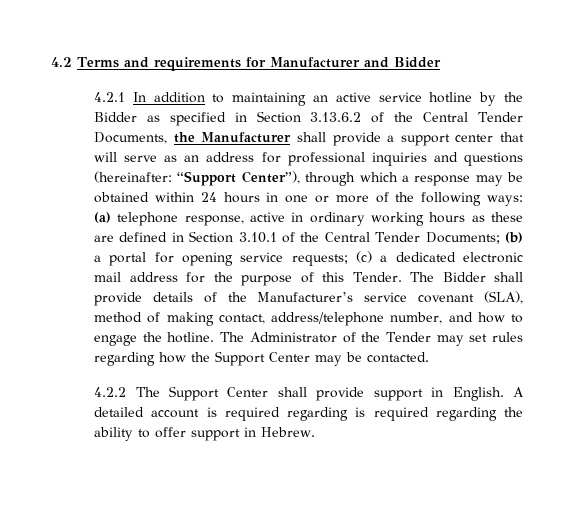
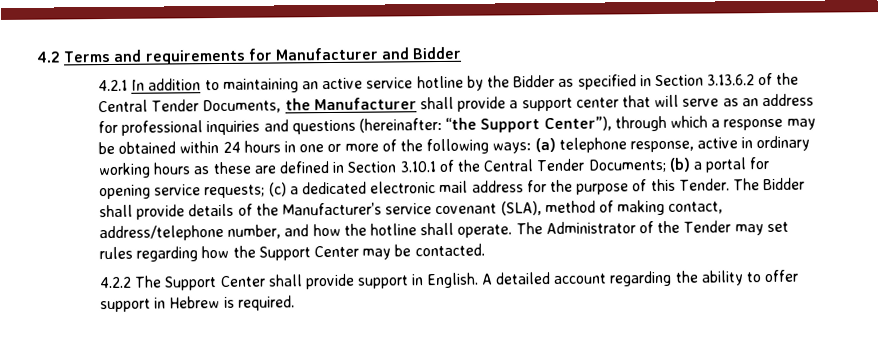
- “Support Center”), through which a response may be obtained within 24 hours in one or more of the following ways:
+ “the Support Center”), through which a response may be obtained within 24 hours in one or more of the following ways:
- The Bidder shall provide details of the Manufacturer’s service covenant (SLA), method of making contact, address/telephone number, and how to engage the hotline.
+ The Bidder shall provide details of the Manufacturer’s service covenant (SLA), method of making contact, address/telephone number, and how the hotline shall operate.
- A detailed account is required regarding is required regarding the ability to offer support in Hebrew.
+ A detailed account regarding the ability to offer support in Hebrew is required.

